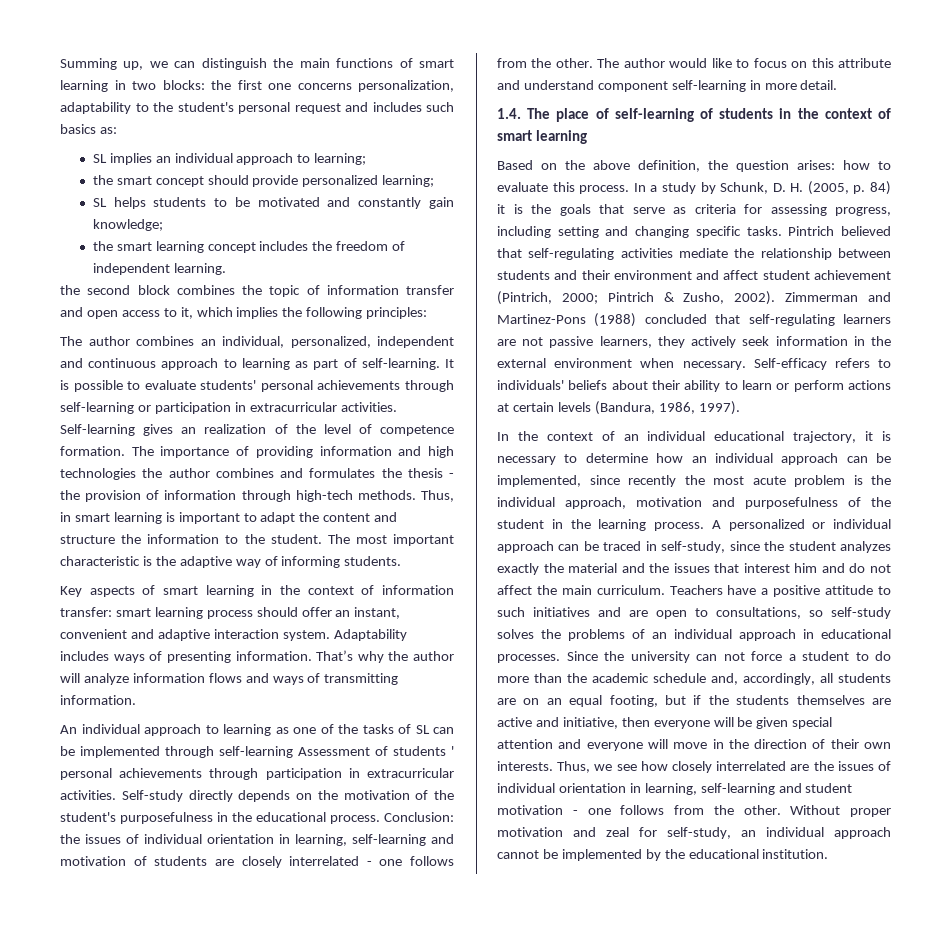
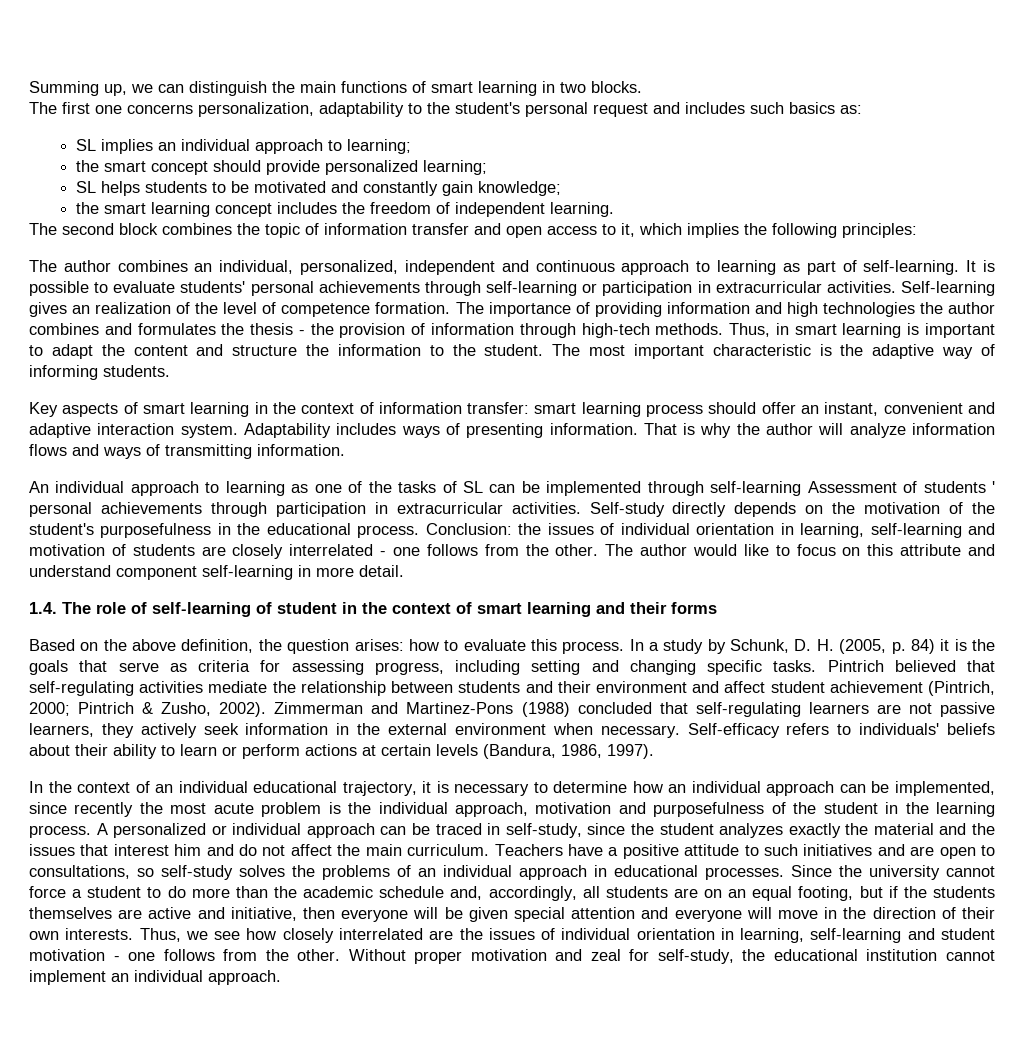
- Summing up, we can distinguish the main functions of smart learning in two blocks: the first one concerns personalization, adaptability to the student's personal request and includes such basics as:
+ Summing up, we can distinguish the main functions of smart learning in two blocks.
+ Тhe first one concerns personalization, adaptability to the student's personal request and includes such basics as:
- the second block combines the topic of information transfer and open access to it, which implies the following principles:
+ The second block combines the topic of information transfer and open access to it, which implies the following principles:
- That’s why the author will analyze information flows and ways of transmitting information.
+ That is why the author will analyze information flows and ways of transmitting information.
- 1.4. The place of self-learning of students in the context of smart learning
+ 1.4. The role of self-learning of student in the context of smart learning and their forms
- Since the university can not force a student to do more than the academic schedule and, accordingly, all students are on an equal footing, but if the students themselves are active and initiative, then everyone will be given special attention and everyone will move in the direction of their own interests.
+ Since the university cannot force a student to do more than the academic schedule and, accordingly, all students are on an equal footing, but if the students themselves are active and initiative, then everyone will be given special attention and everyone will move in the direction of their own interests.
- Without proper motivation and zeal for self-study, an individual approach cannot be implemented by the educational institution.
+ Without proper motivation and zeal for self-study, the educational institution cannot implement an individual approach.

